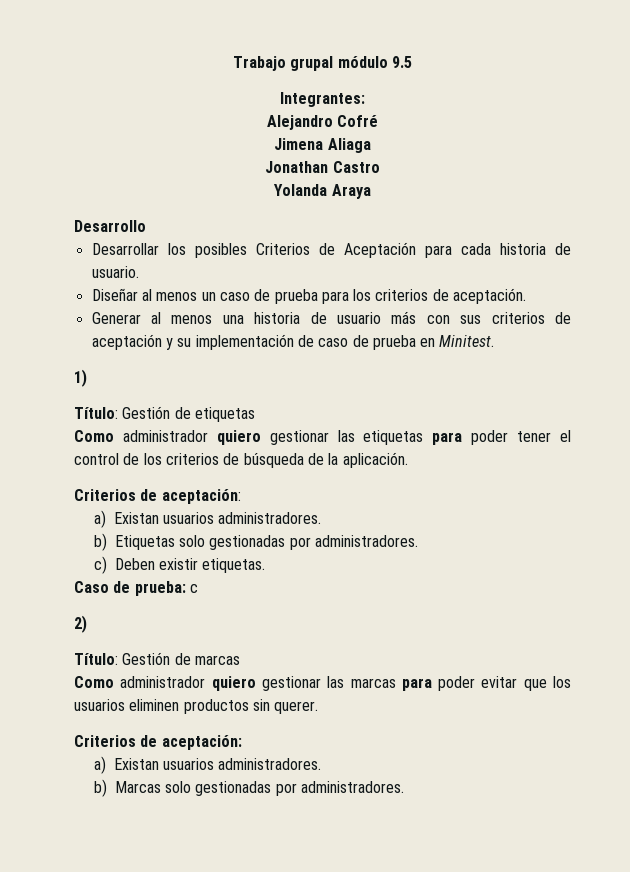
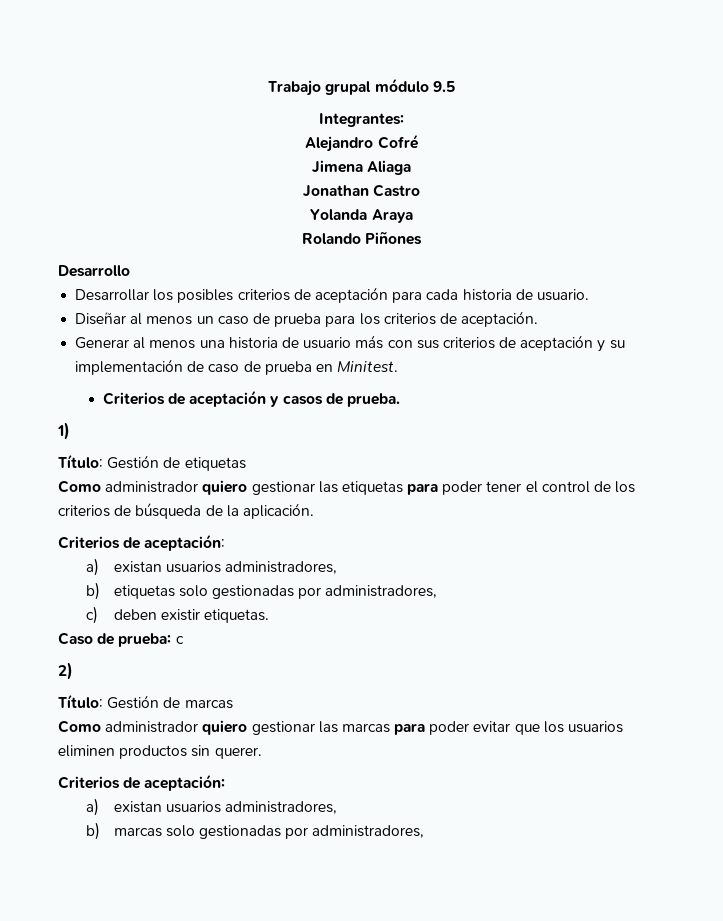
+ Rolando Piñones
- Desarrollar los posibles Criterios de Aceptación para cada historia de usuario.
+ Desarrollar los posibles criterios de aceptación para cada historia de usuario.
+ Criterios de aceptación y casos de prueba.
  Como administrador quiero gestionar las etiquetas para poder tener el control de los criterios de búsqueda de la aplicación.
  Criterios de aceptación:
- a) Existan usuarios administradores.
- b) Etiquetas solo gestionadas por administradores.
+ a) existan usuarios administradores,
+ b) etiquetas solo gestionadas por administradores,
- c) Deben existir etiquetas.
+ c) deben existir etiquetas.
  Como administrador quiero gestionar las marcas para poder evitar que los usuarios eliminen productos sin querer.
  Criterios de aceptación:
- a) Existan usuarios administradores.
- b) Marcas solo gestionadas por administradores.
+ a) existan usuarios administradores,
+ b) marcas solo gestionadas por administradores,

